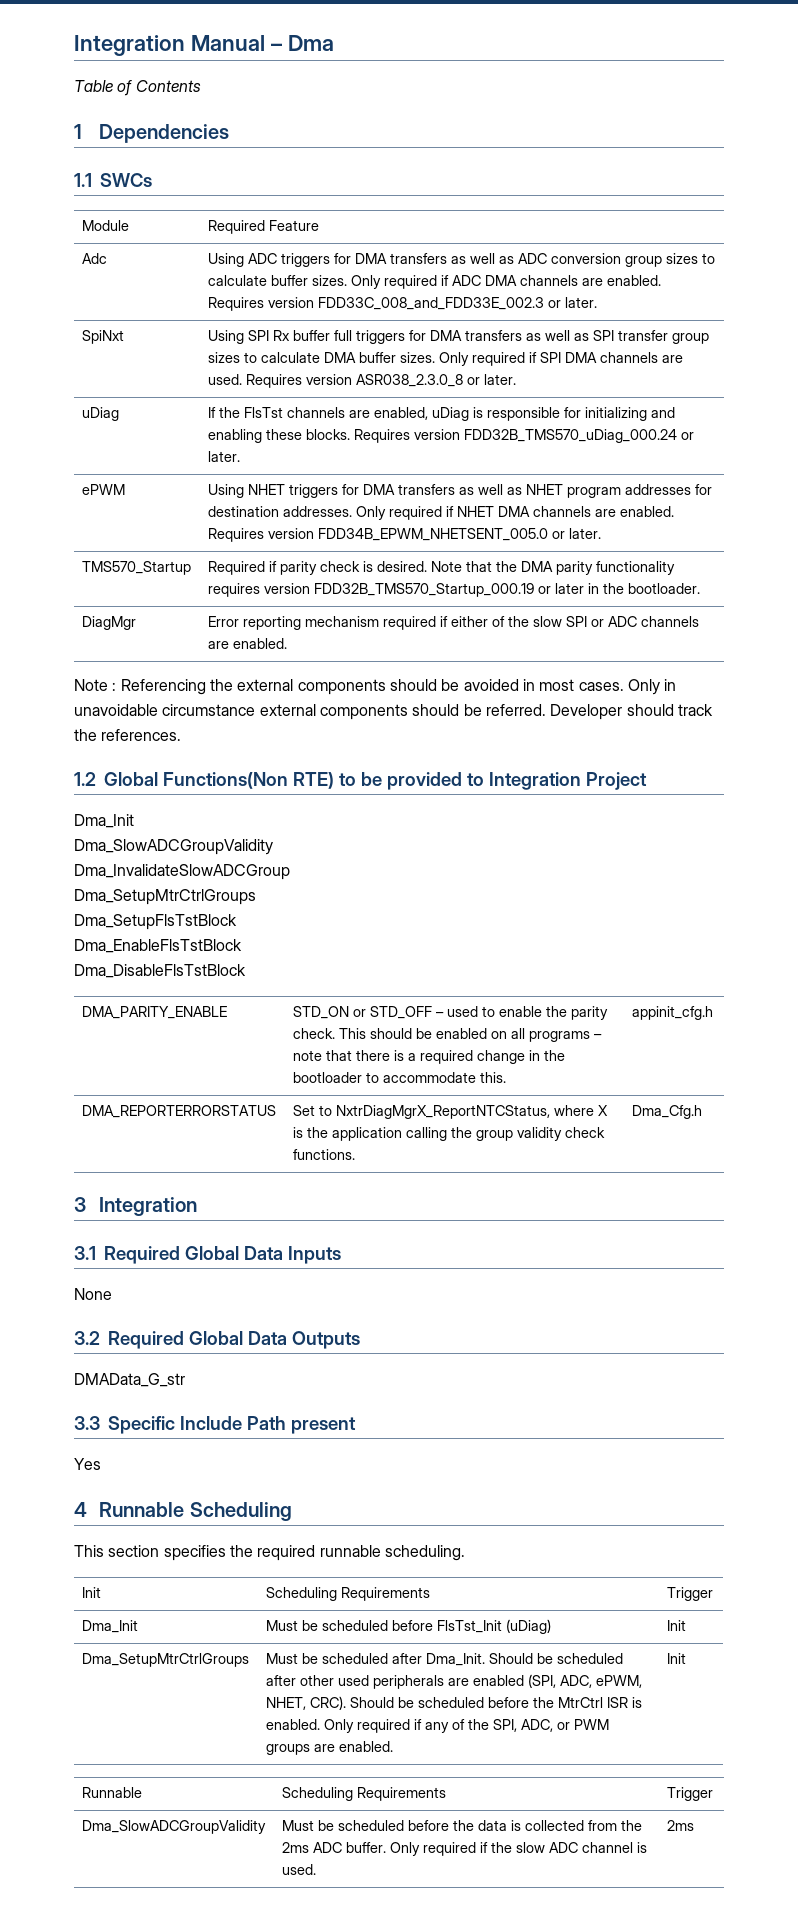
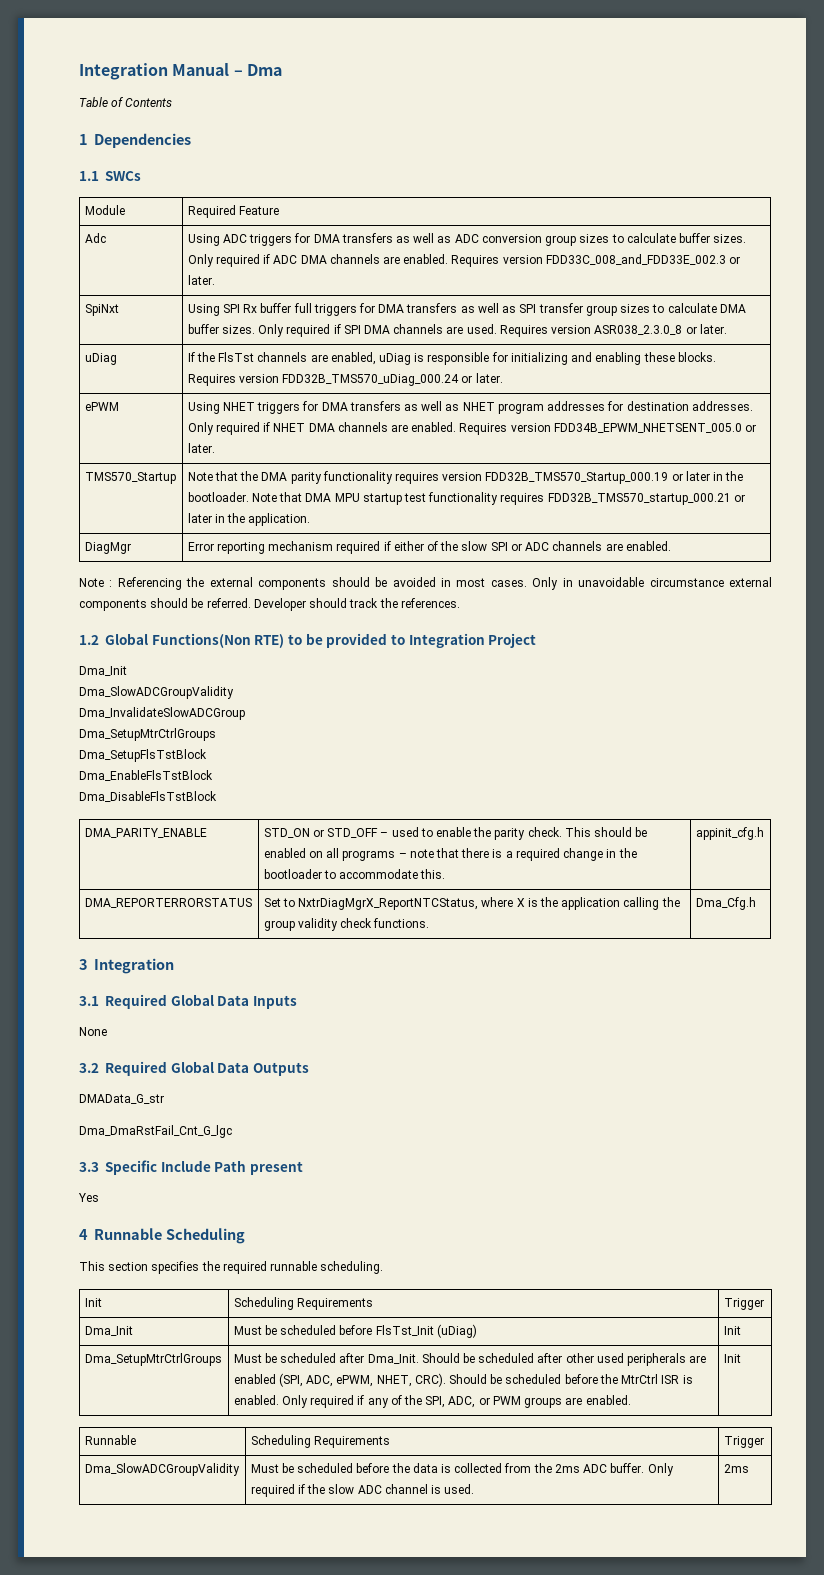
- TMS570_Startup | Required if parity check is desired. Note that the DMA parity functionality requires version FDD32B_TMS570_Startup_000.19 or later in the bootloader.
+ TMS570_Startup | Note that the DMA parity functionality requires version FDD32B_TMS570_Startup_000.19 or later in the bootloader. Note that DMA MPU startup test functionality requires FDD32B_TMS570_startup_000.21 or later in the application.
+ Dma_DmaRstFail_Cnt_G_lgc

